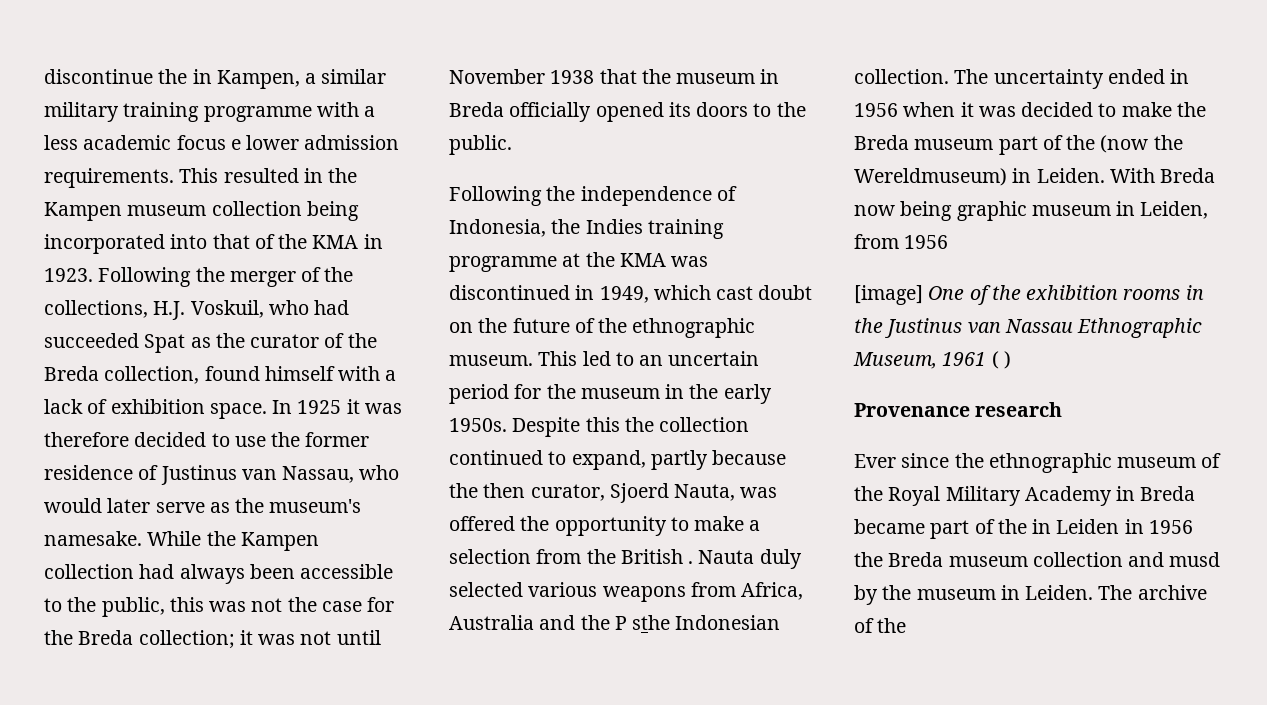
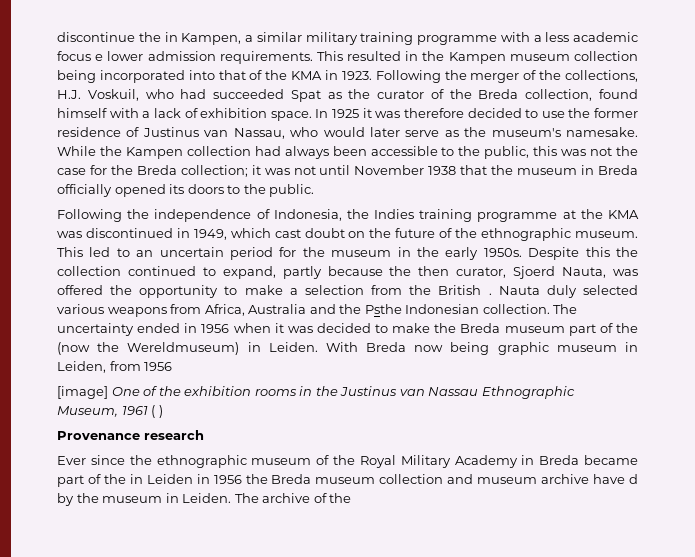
- Nauta duly selected various weapons from Africa, Australia and the P sthe Indonesian collection.
+ Nauta duly selected various weapons from Africa, Australia and the Psthe Indonesian collection.
- Ever since the ethnographic museum of the Royal Military Academy in Breda became part of the in Leiden in 1956 the Breda museum collection and musd by the museum in Leiden.
+ Ever since the ethnographic museum of the Royal Military Academy in Breda became part of the in Leiden in 1956 the Breda museum collection and museum archive have d by the museum in Leiden.

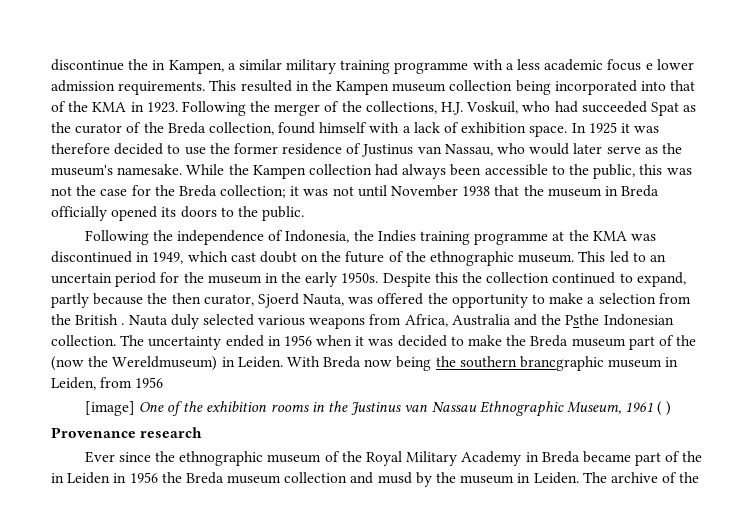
- With Breda now being graphic museum in Leiden, from 1956
+ With Breda now being the southern brancgraphic museum in Leiden, from 1956
- Ever since the ethnographic museum of the Royal Military Academy in Breda became part of the in Leiden in 1956 the Breda museum collection and museum archive have d by the museum in Leiden.
+ Ever since the ethnographic museum of the Royal Military Academy in Breda became part of the in Leiden in 1956 the Breda museum collection and musd by the museum in Leiden.

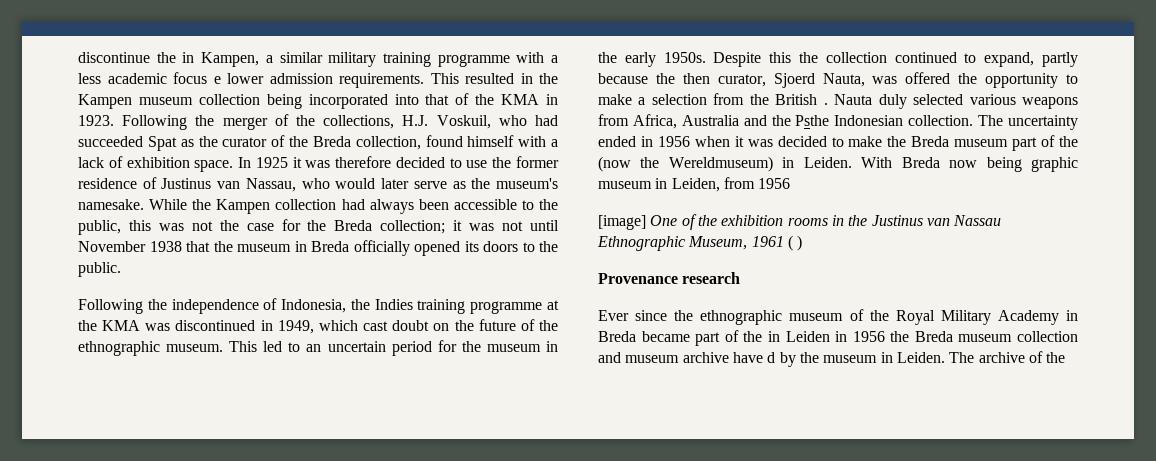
- With Breda now being the southern brancgraphic museum in Leiden, from 1956
+ With Breda now being graphic museum in Leiden, from 1956
- Ever since the ethnographic museum of the Royal Military Academy in Breda became part of the in Leiden in 1956 the Breda museum collection and musd by the museum in Leiden.
+ Ever since the ethnographic museum of the Royal Military Academy in Breda became part of the in Leiden in 1956 the Breda museum collection and museum archive have d by the museum in Leiden.

